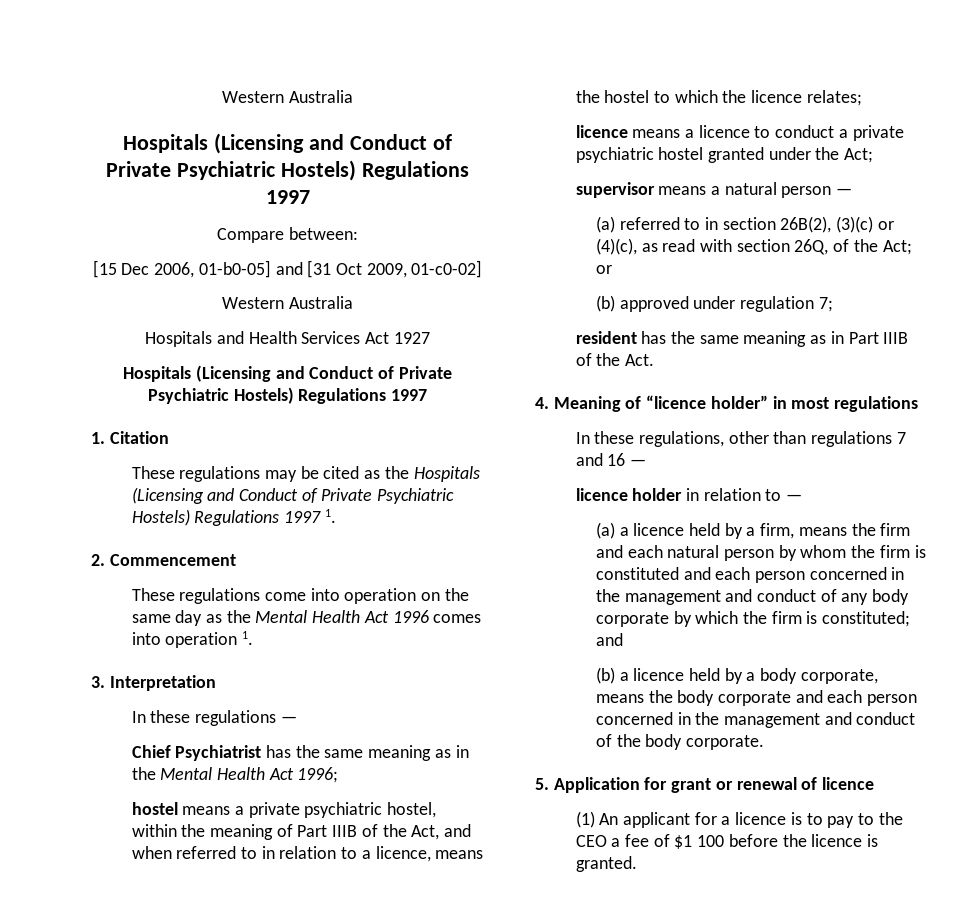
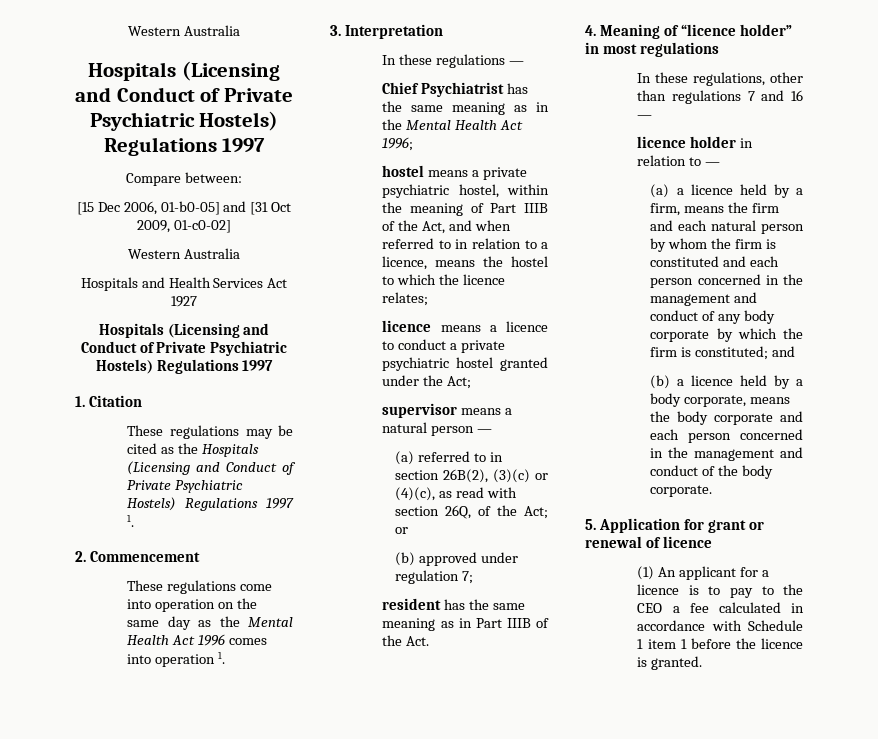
- (1) An applicant for a licence is to pay to the CEO a fee of $1 100 before the licence is granted.
+ (1) An applicant for a licence is to pay to the CEO a fee calculated in accordance with Schedule 1 item 1 before the licence is granted.

